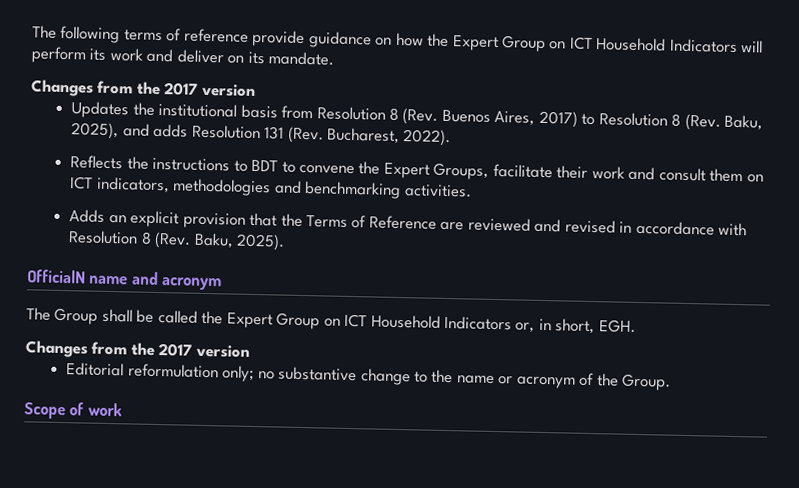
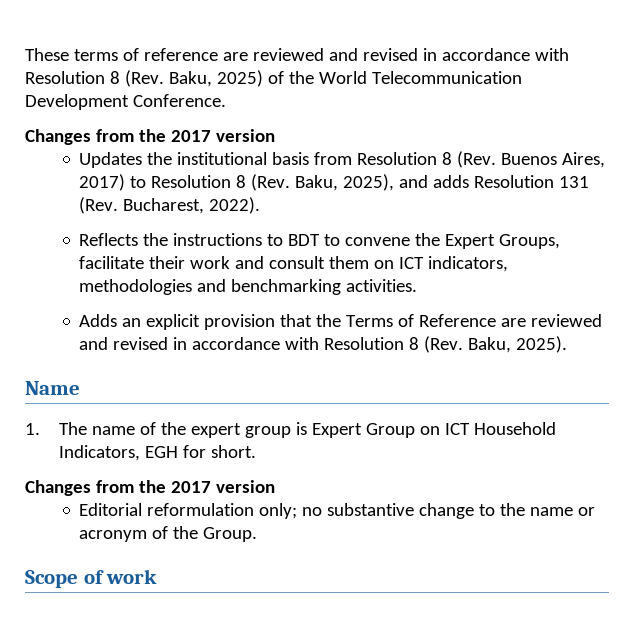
- The following terms of reference provide guidance on how the Expert Group on ICT Household Indicators will perform its work and deliver on its mandate.
+ These terms of reference are reviewed and revised in accordance with Resolution 8 (Rev. Baku, 2025) of the World Telecommunication Development Conference.
- OfficialN name and acronym
- The Group shall be called the Expert Group on ICT Household Indicators or, in short, EGH.
+ Name
+ 1. The name of the expert group is Expert Group on ICT Household Indicators, EGH for short.

